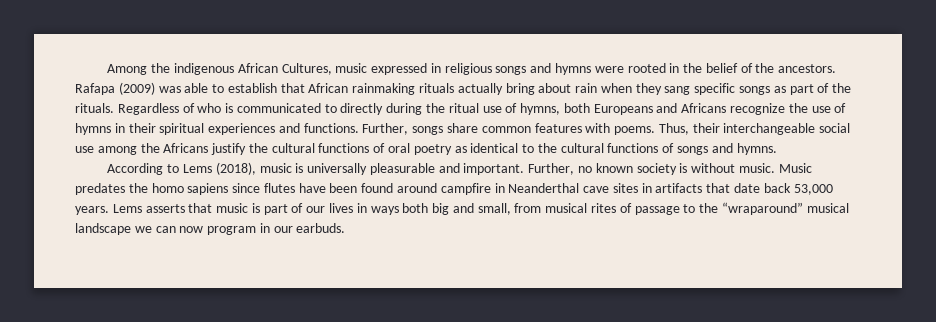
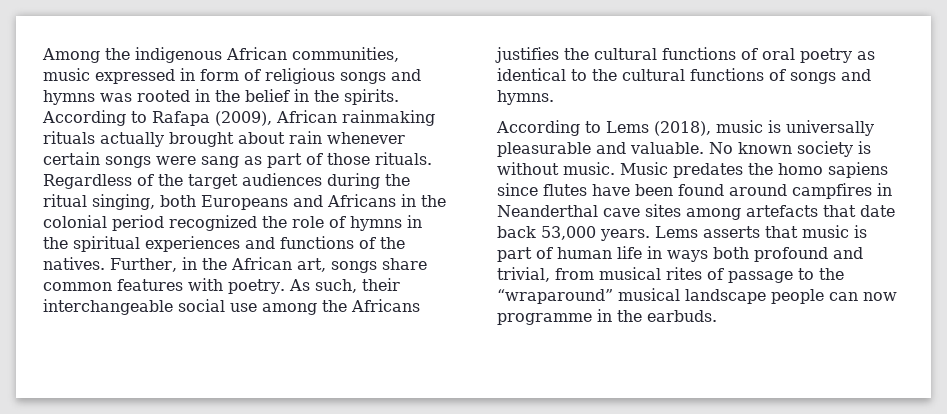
- Among the indigenous African Cultures, music expressed in religious songs and hymns were rooted in the belief of the ancestors. Rafapa (2009) was able to establish that African rainmaking rituals actually bring about rain when they sang specific songs as part of the rituals.
+ Among the indigenous African communities, music expressed in form of religious songs and hymns was rooted in the belief in the spirits. According to Rafapa (2009), African rainmaking rituals actually brought about rain whenever certain songs were sang as part of those rituals.
- Regardless of who is communicated to directly during the ritual use of hymns, both Europeans and Africans recognize the use of hymns in their spiritual experiences and functions. Further, songs share common features with poems. Thus, their interchangeable social use among the Africans justify the cultural functions of oral poetry as identical to the cultural functions of songs and hymns.
+ Regardless of the target audiences during the ritual singing, both Europeans and Africans in the colonial period recognized the role of hymns in the spiritual experiences and functions of the natives. Further, in the African art, songs share common features with poetry. As such, their interchangeable social use among the Africans justifies the cultural functions of oral poetry as identical to the cultural functions of songs and hymns.
- According to Lems (2018), music is universally pleasurable and important. Further, no known society is without music.
+ According to Lems (2018), music is universally pleasurable and valuable. No known society is without music.
- Music predates the homo sapiens since flutes have been found around campfire in Neanderthal cave sites in artifacts that date back 53,000 years.
+ Music predates the homo sapiens since flutes have been found around campfires in Neanderthal cave sites among artefacts that date back 53,000 years.
- Lems asserts that music is part of our lives in ways both big and small, from musical rites of passage to the “wraparound” musical landscape we can now program in our earbuds.
+ Lems asserts that music is part of human life in ways both profound and trivial, from musical rites of passage to the “wraparound” musical landscape people can now programme in the earbuds.

